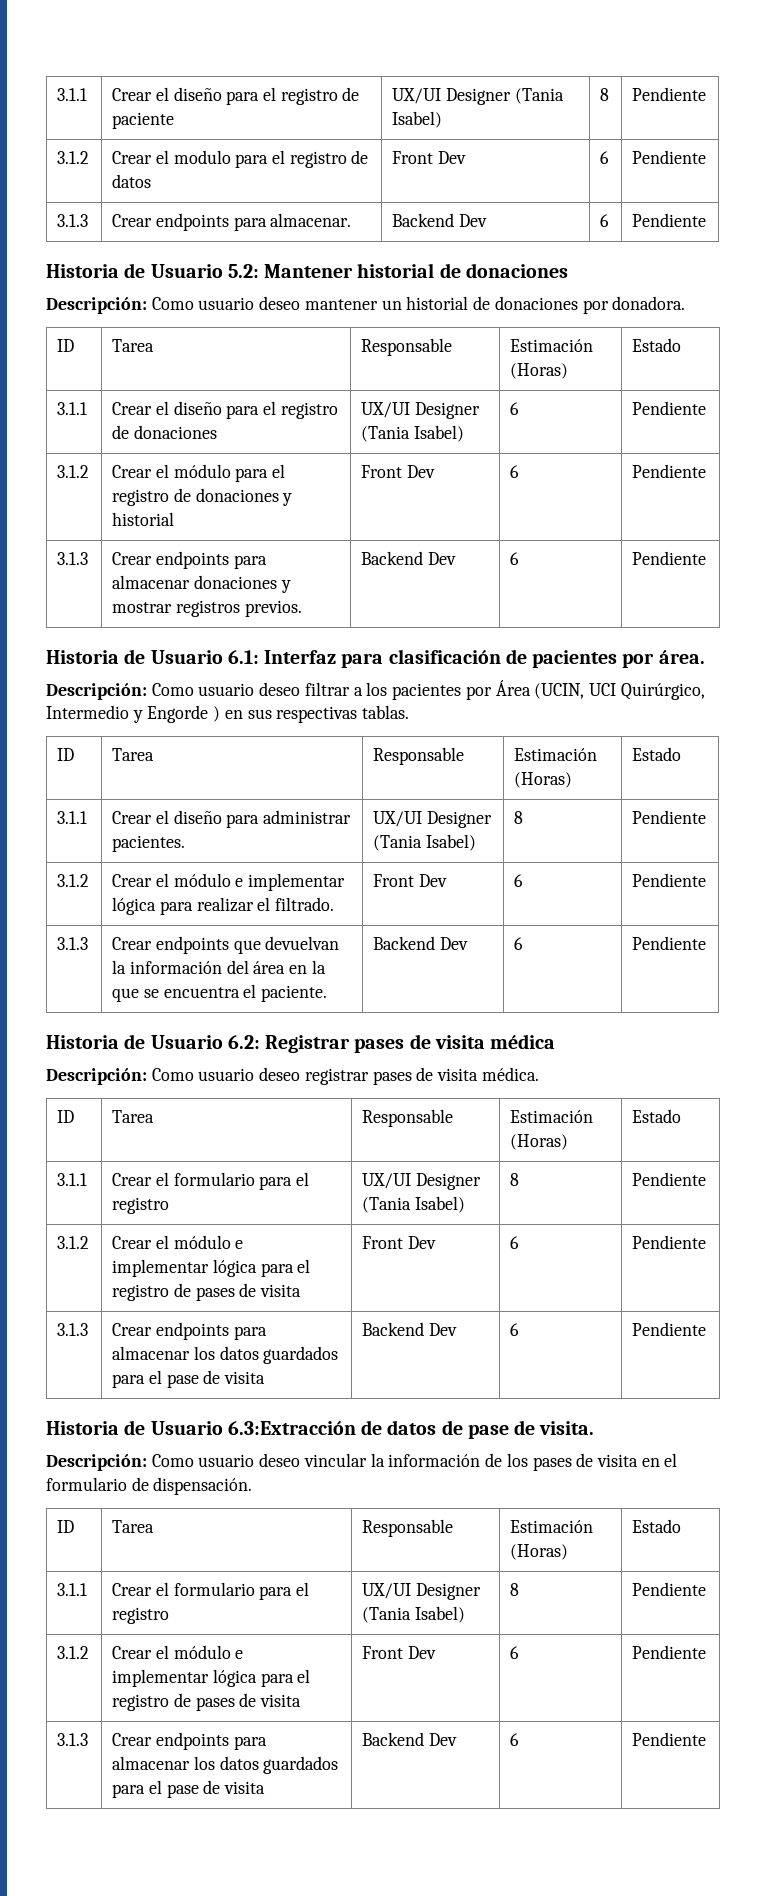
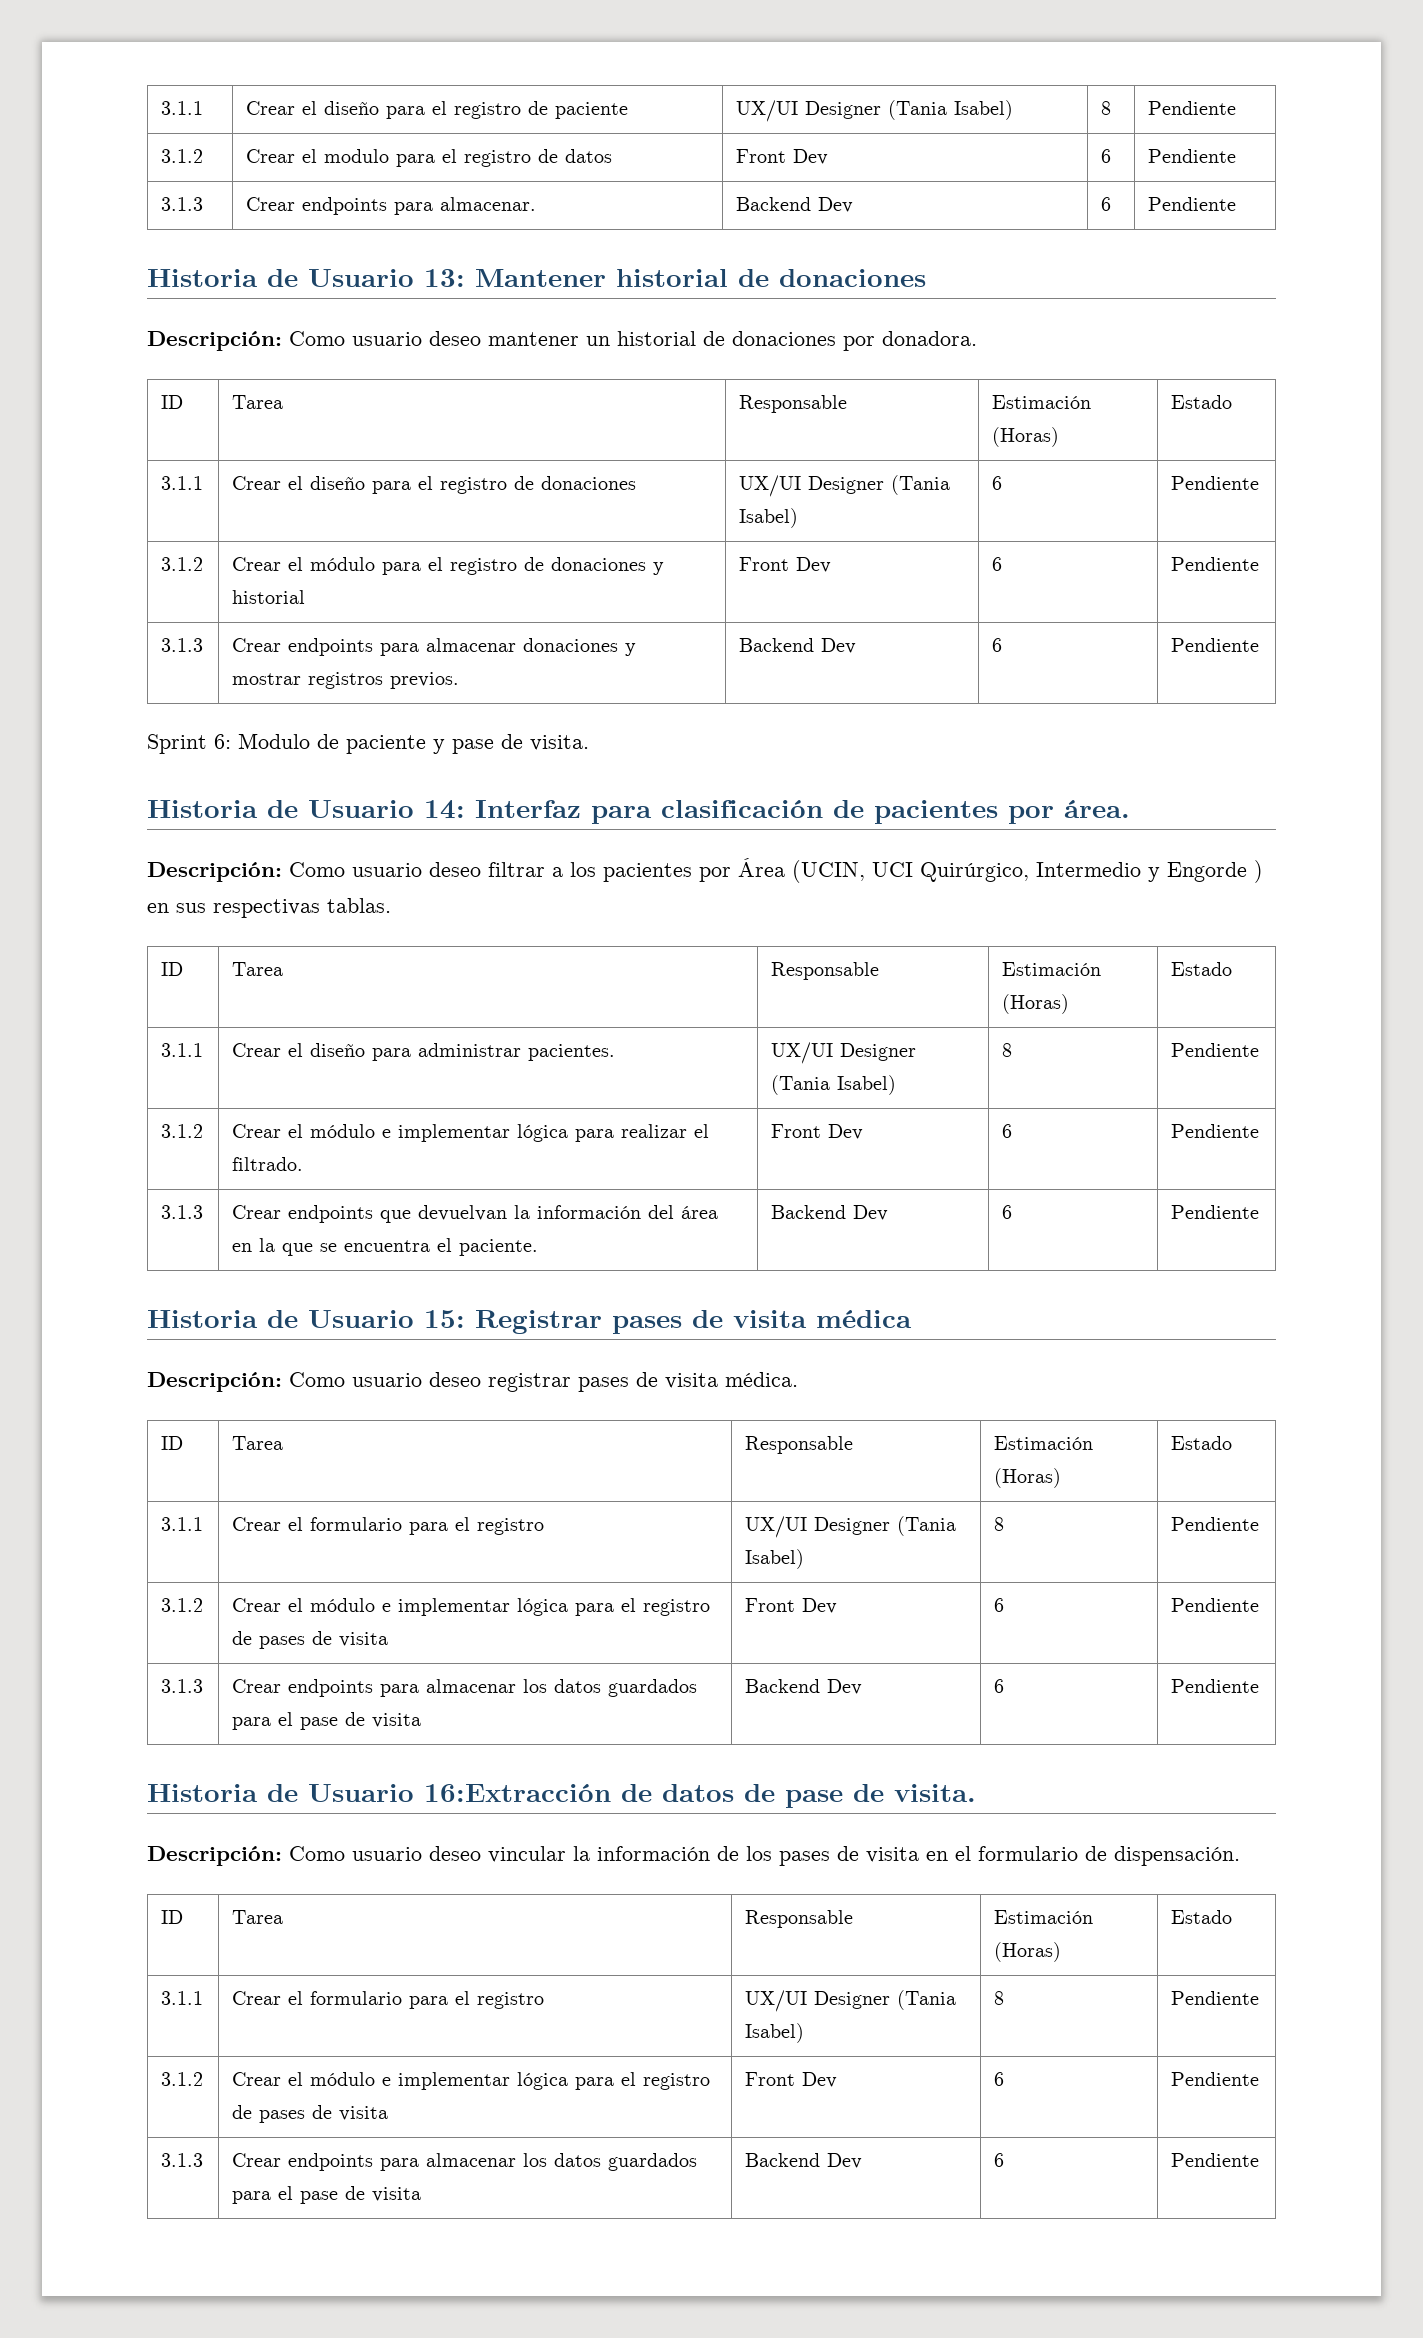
- Historia de Usuario 5.2: Mantener historial de donaciones
+ Historia de Usuario 13: Mantener historial de donaciones
- Historia de Usuario 6.1: Interfaz para clasificación de pacientes por área.
+ Sprint 6: Modulo de paciente y pase de visita.
+ Historia de Usuario 14: Interfaz para clasificación de pacientes por área.
- Historia de Usuario 6.2: Registrar pases de visita médica
+ Historia de Usuario 15: Registrar pases de visita médica
- Historia de Usuario 6.3:Extracción de datos de pase de visita.
+ Historia de Usuario 16:Extracción de datos de pase de visita.

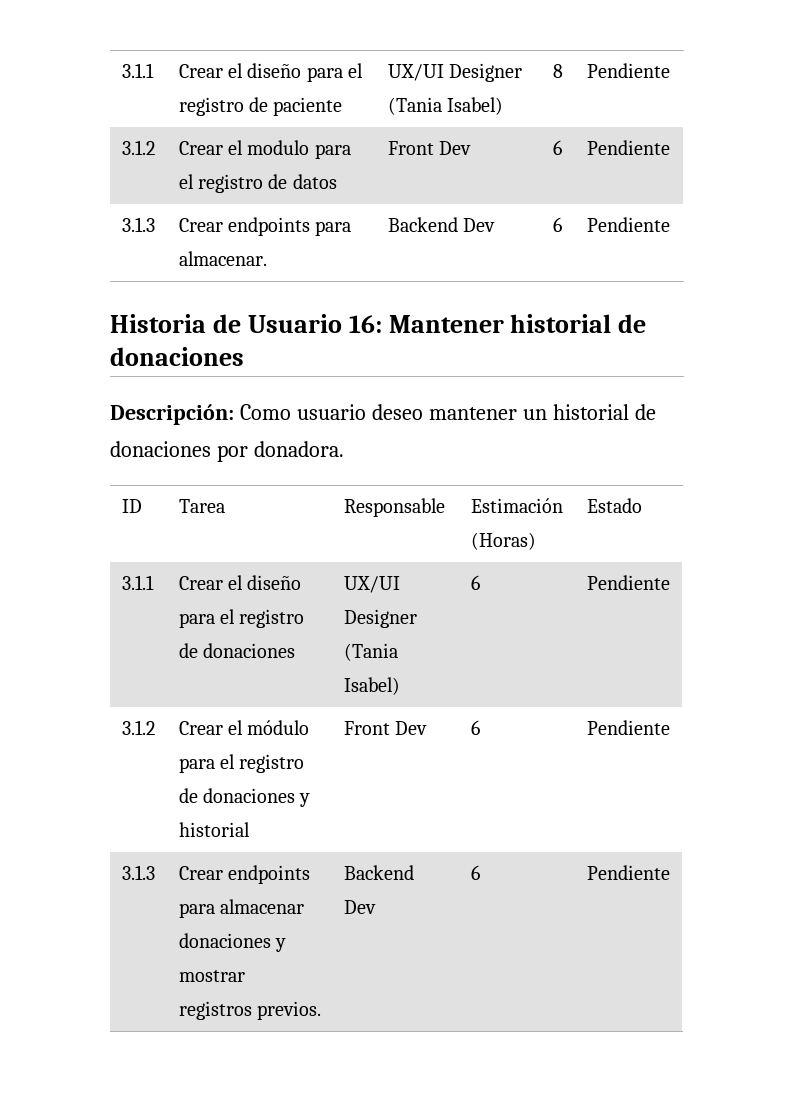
- Historia de Usuario 13: Mantener historial de donaciones
+ Historia de Usuario 16: Mantener historial de donaciones
- Sprint 6: Modulo de paciente y pase de visita.
- Historia de Usuario 14: Interfaz para clasificación de pacientes por área.
- Descripción: Como usuario deseo filtrar a los pacientes por Área (UCIN, UCI Quirúrgico, Intermedio y Engorde ) en sus respectivas tablas.
- ID | Tarea | Responsable | Estimación (Horas) | Estado
- 3.1.1 | Crear el diseño para administrar pacientes. | UX/UI Designer (Tania Isabel) | 8 | Pendiente
- 3.1.2 | Crear el módulo e implementar lógica para realizar el filtrado. | Front Dev | 6 | Pendiente
- 3.1.3 | Crear endpoints que devuelvan la información del área en la que se encuentra el paciente. | Backend Dev | 6 | Pendiente
- Historia de Usuario 15: Registrar pases de visita médica
- Descripción: Como usuario deseo registrar pases de visita médica.
- ID | Tarea | Responsable | Estimación (Horas) | Estado
- 3.1.1 | Crear el formulario para el registro | UX/UI Designer (Tania Isabel) | 8 | Pendiente
- 3.1.2 | Crear el módulo e implementar lógica para el registro de pases de visita | Front Dev | 6 | Pendiente
- 3.1.3 | Crear endpoints para almacenar los datos guardados para el pase de visita | Backend Dev | 6 | Pendiente
- Historia de Usuario 16:Extracción de datos de pase de visita.
- Descripción: Como usuario deseo vincular la información de los pases de visita en el formulario de dispensación.
- ID | Tarea | Responsable | Estimación (Horas) | Estado
- 3.1.1 | Crear el formulario para el registro | UX/UI Designer (Tania Isabel) | 8 | Pendiente
- 3.1.2 | Crear el módulo e implementar lógica para el registro de pases de visita | Front Dev | 6 | Pendiente
- 3.1.3 | Crear endpoints para almacenar los datos guardados para el pase de visita | Backend Dev | 6 | Pendiente

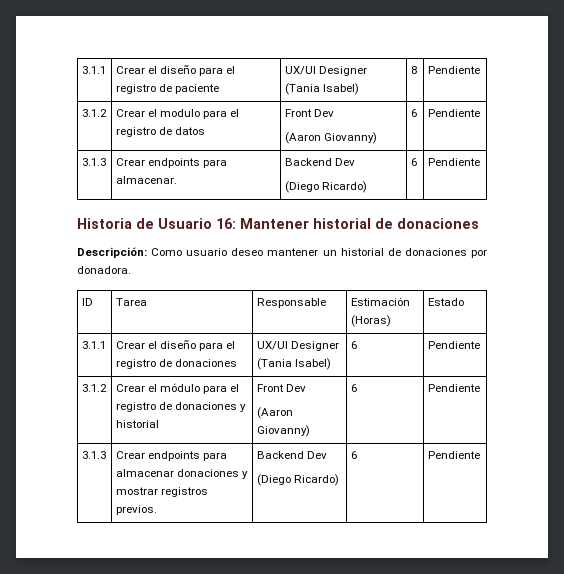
- 3.1.2 | Crear el modulo para el registro de datos | Front Dev | 6 | Pendiente
+ 3.1.2 | Crear el modulo para el registro de datos | Front Dev
+ (Aaron Giovanny) | 6 | Pendiente
- 3.1.3 | Crear endpoints para almacenar. | Backend Dev | 6 | Pendiente
+ 3.1.3 | Crear endpoints para almacenar. | Backend Dev
+ (Diego Ricardo) | 6 | Pendiente
- 3.1.2 | Crear el módulo para el registro de donaciones y historial | Front Dev | 6 | Pendiente
+ 3.1.2 | Crear el módulo para el registro de donaciones y historial | Front Dev
+ (Aaron Giovanny) | 6 | Pendiente
- 3.1.3 | Crear endpoints para almacenar donaciones y mostrar registros previos. | Backend Dev | 6 | Pendiente
+ 3.1.3 | Crear endpoints para almacenar donaciones y mostrar registros previos. | Backend Dev
+ (Diego Ricardo) | 6 | Pendiente

